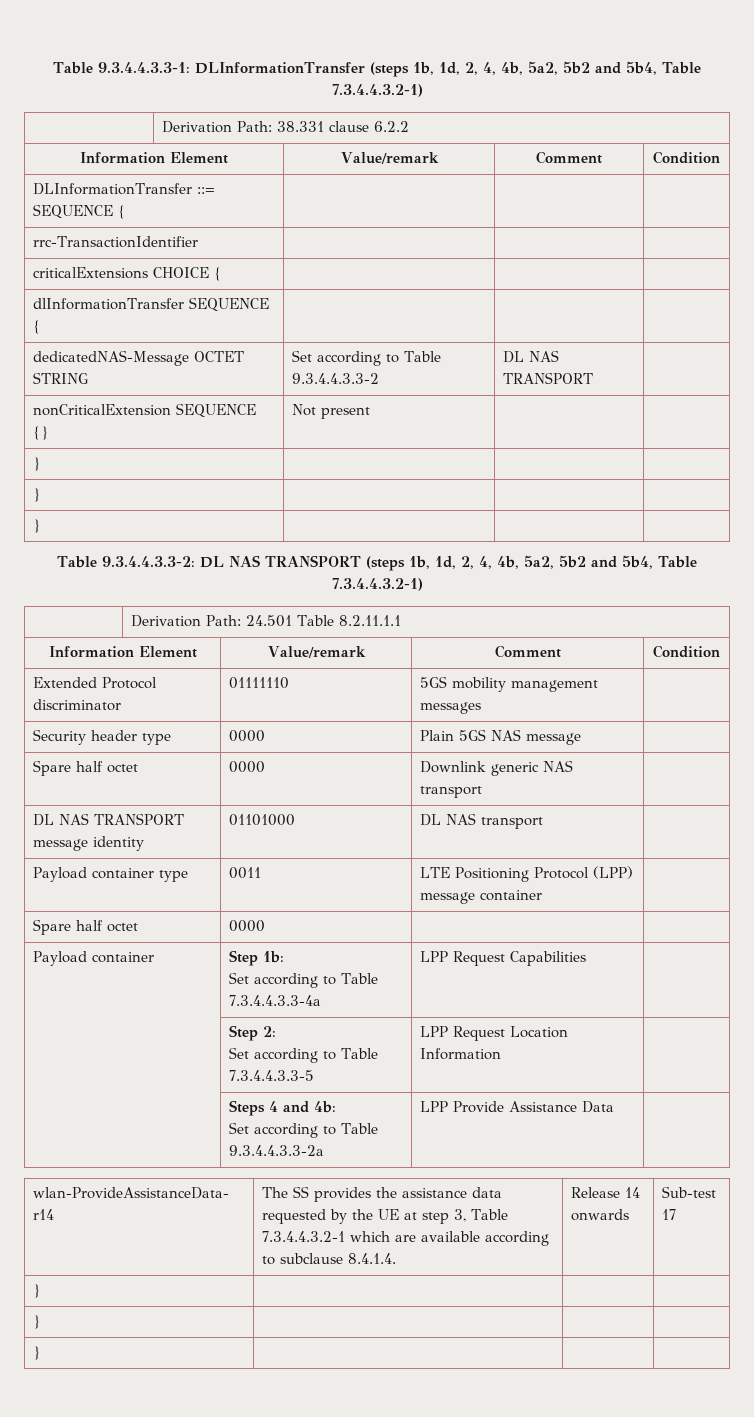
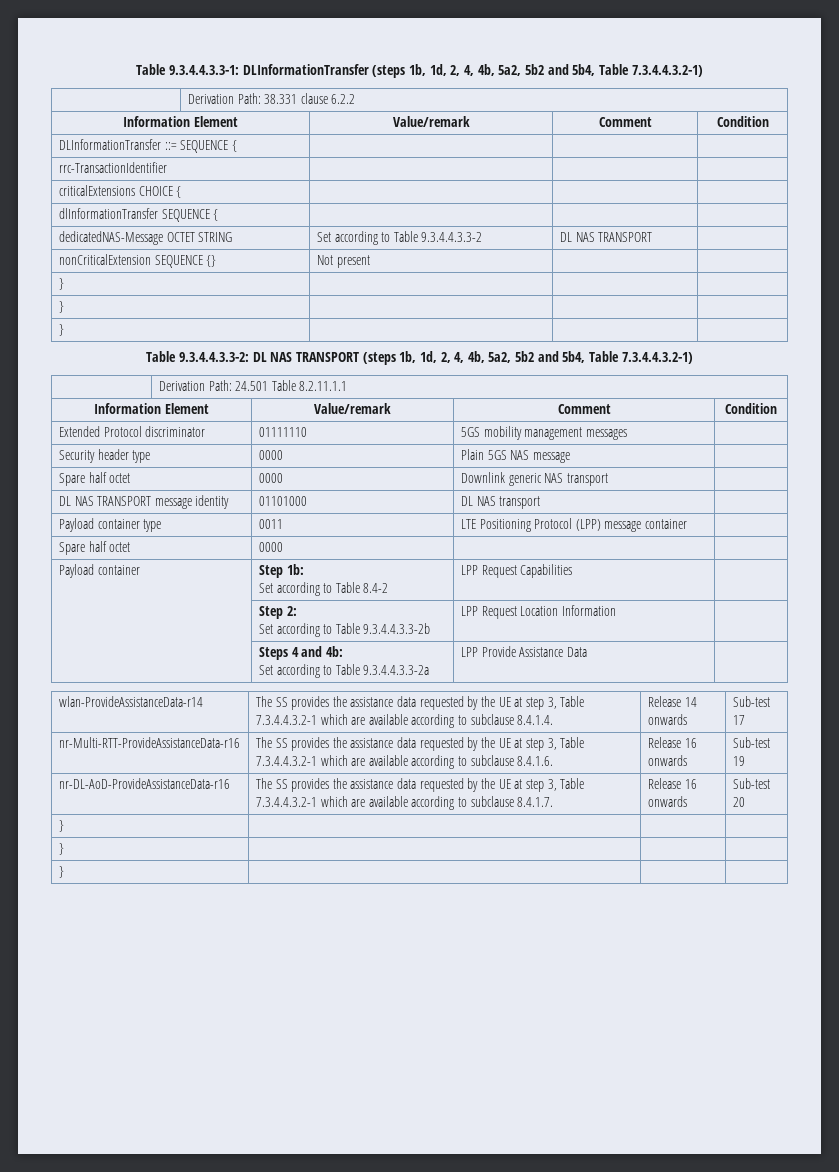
  Payload container | Step 1b:
- Set according to Table 7.3.4.4.3.3-4a | LPP Request Capabilities |
+ Set according to Table 8.4-2 | LPP Request Capabilities |
  | Step 2:
- Set according to Table 7.3.4.4.3.3-5 | LPP Request Location Information |
+ Set according to Table 9.3.4.4.3.3-2b | LPP Request Location Information |
+ nr-Multi-RTT-ProvideAssistanceData-r16 | The SS provides the assistance data requested by the UE at step 3, Table 7.3.4.4.3.2-1 which are available according to subclause 8.4.1.6. | Release 16 onwards | Sub-test 19
+ nr-DL-AoD-ProvideAssistanceData-r16 | The SS provides the assistance data requested by the UE at step 3, Table 7.3.4.4.3.2-1 which are available according to subclause 8.4.1.7. | Release 16 onwards | Sub-test 20

